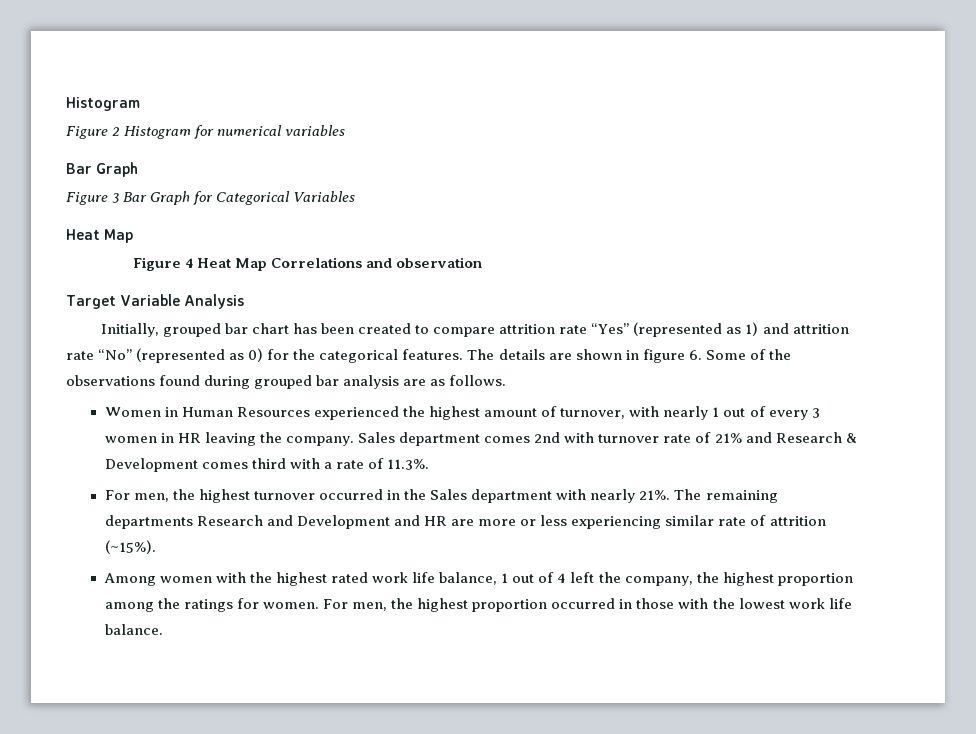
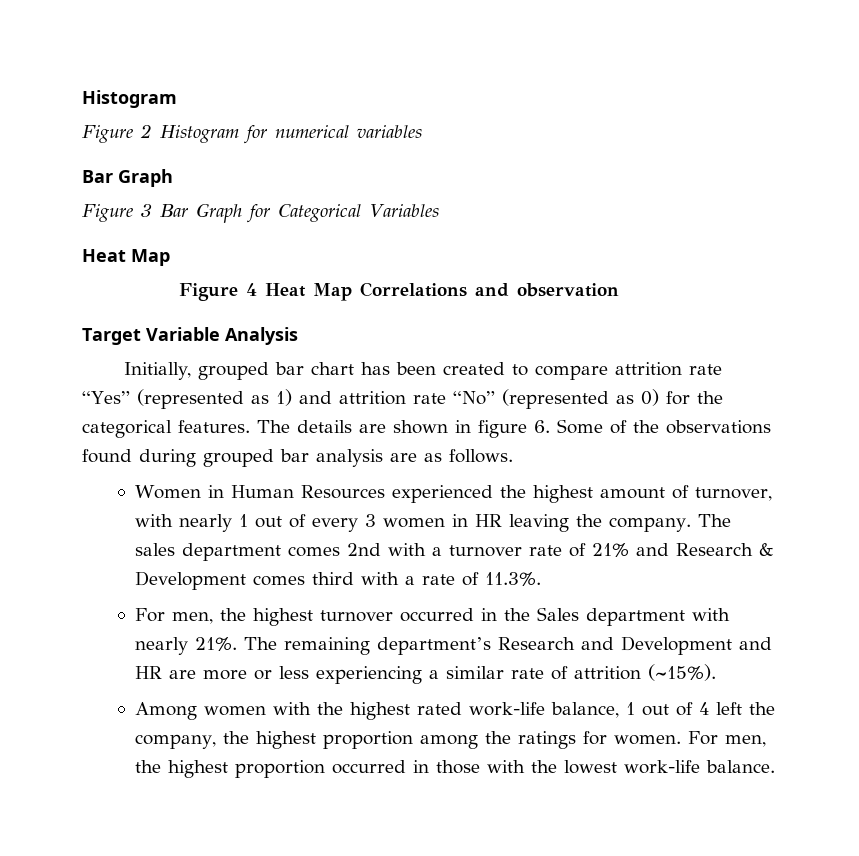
- Sales department comes 2nd with turnover rate of 21% and Research & Development comes third with a rate of 11.3%.
+ The sales department comes 2nd with a turnover rate of 21% and Research & Development comes third with a rate of 11.3%.
- The remaining departments Research and Development and HR are more or less experiencing similar rate of attrition (~15%).
+ The remaining department’s Research and Development and HR are more or less experiencing a similar rate of attrition (~15%).
- Among women with the highest rated work life balance, 1 out of 4 left the company, the highest proportion among the ratings for women.
+ Among women with the highest rated work-life balance, 1 out of 4 left the company, the highest proportion among the ratings for women.
- For men, the highest proportion occurred in those with the lowest work life balance.
+ For men, the highest proportion occurred in those with the lowest work-life balance.

